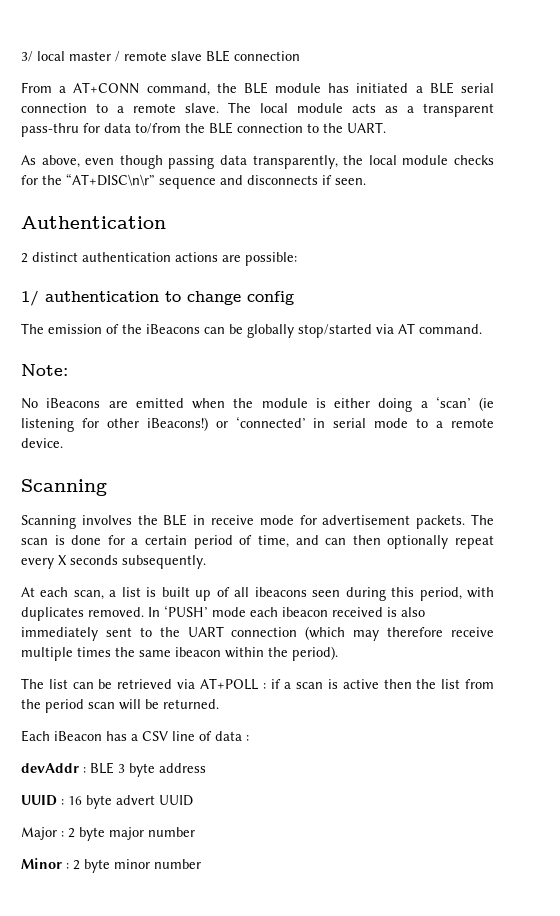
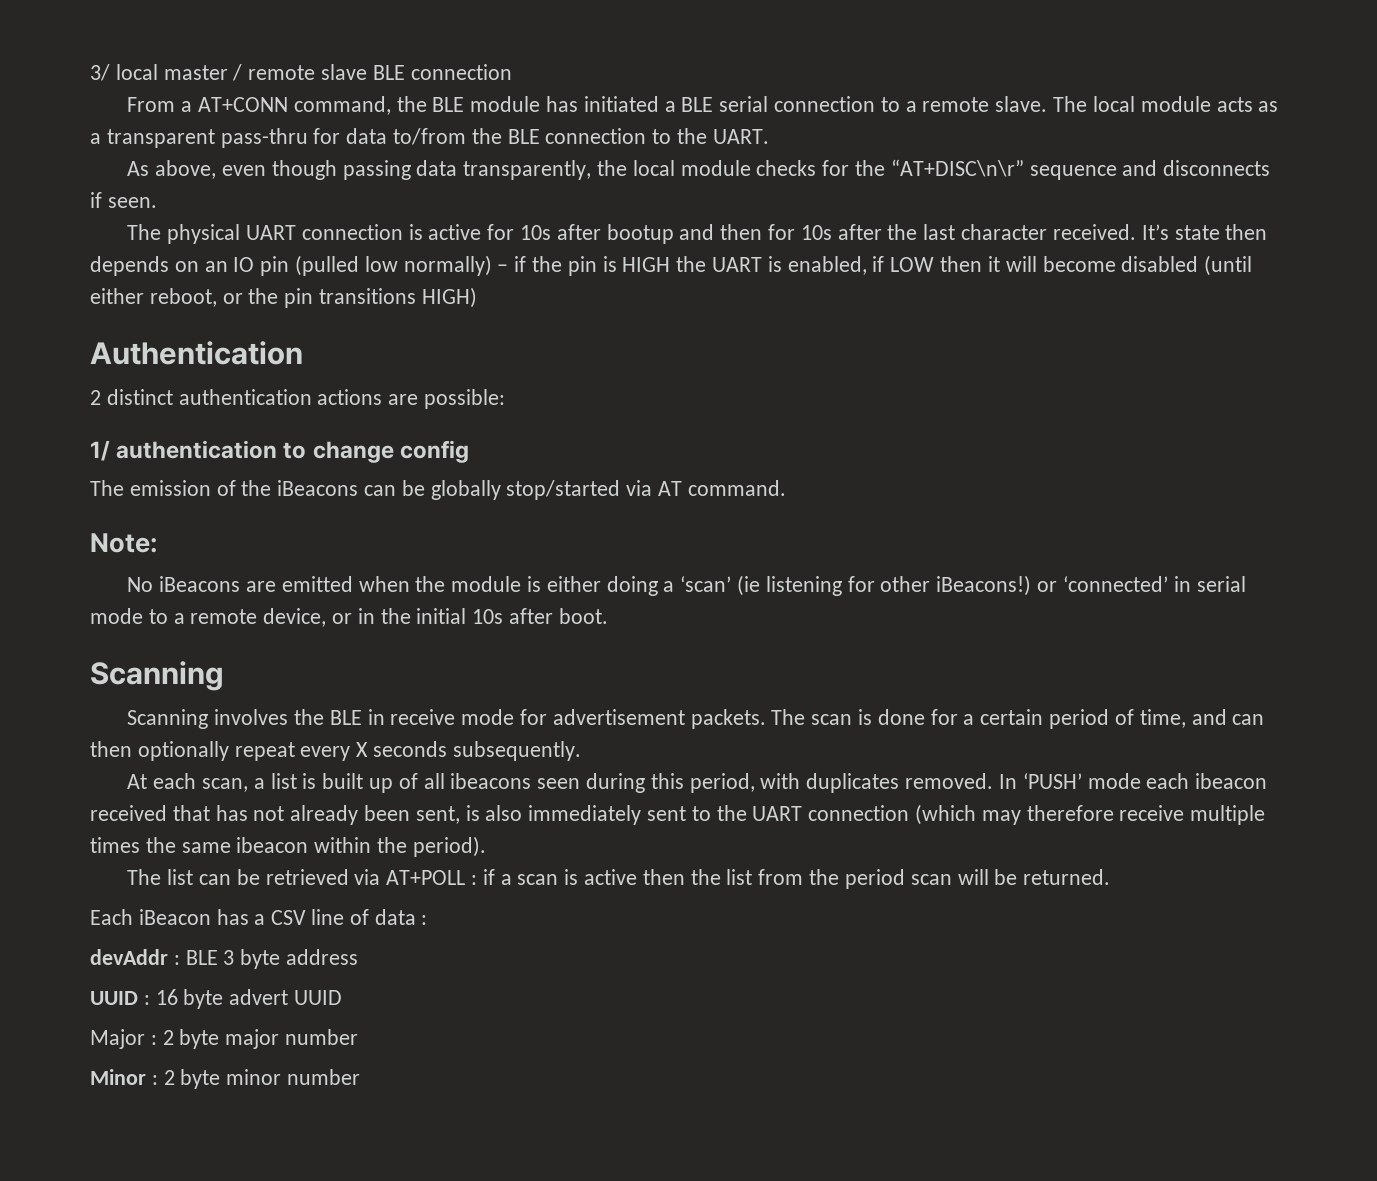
+ The physical UART connection is active for 10s after bootup and then for 10s after the last character received. It’s state then depends on an IO pin (pulled low normally) – if the pin is HIGH the UART is enabled, if LOW then it will become disabled (until either reboot, or the pin transitions HIGH)
- No iBeacons are emitted when the module is either doing a ‘scan’ (ie listening for other iBeacons!) or ‘connected’ in serial mode to a remote device.
+ No iBeacons are emitted when the module is either doing a ‘scan’ (ie listening for other iBeacons!) or ‘connected’ in serial mode to a remote device, or in the initial 10s after boot.
- In ‘PUSH’ mode each ibeacon received is also immediately sent to the UART connection (which may therefore receive multiple times the same ibeacon within the period).
+ In ‘PUSH’ mode each ibeacon received that has not already been sent, is also immediately sent to the UART connection (which may therefore receive multiple times the same ibeacon within the period).

